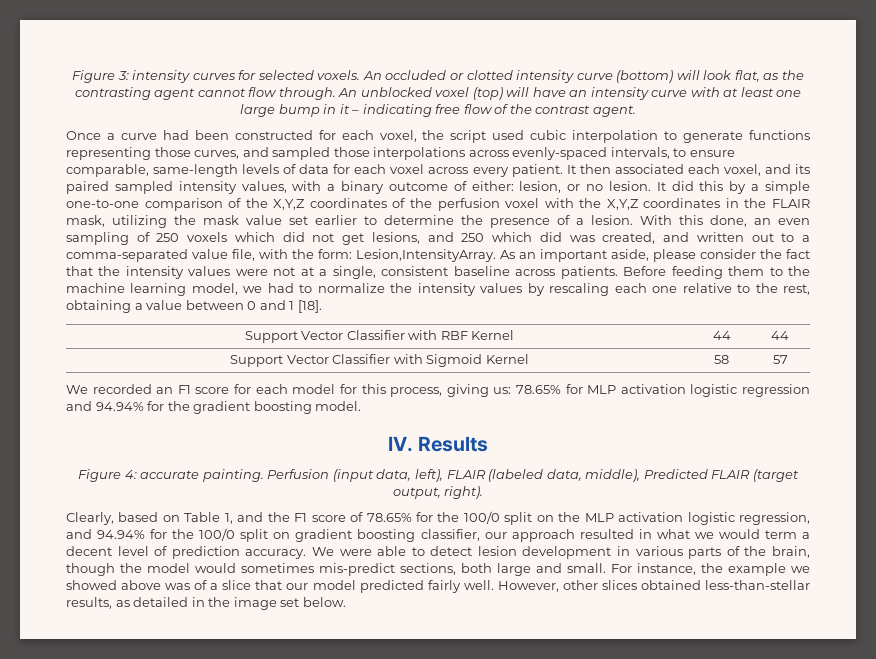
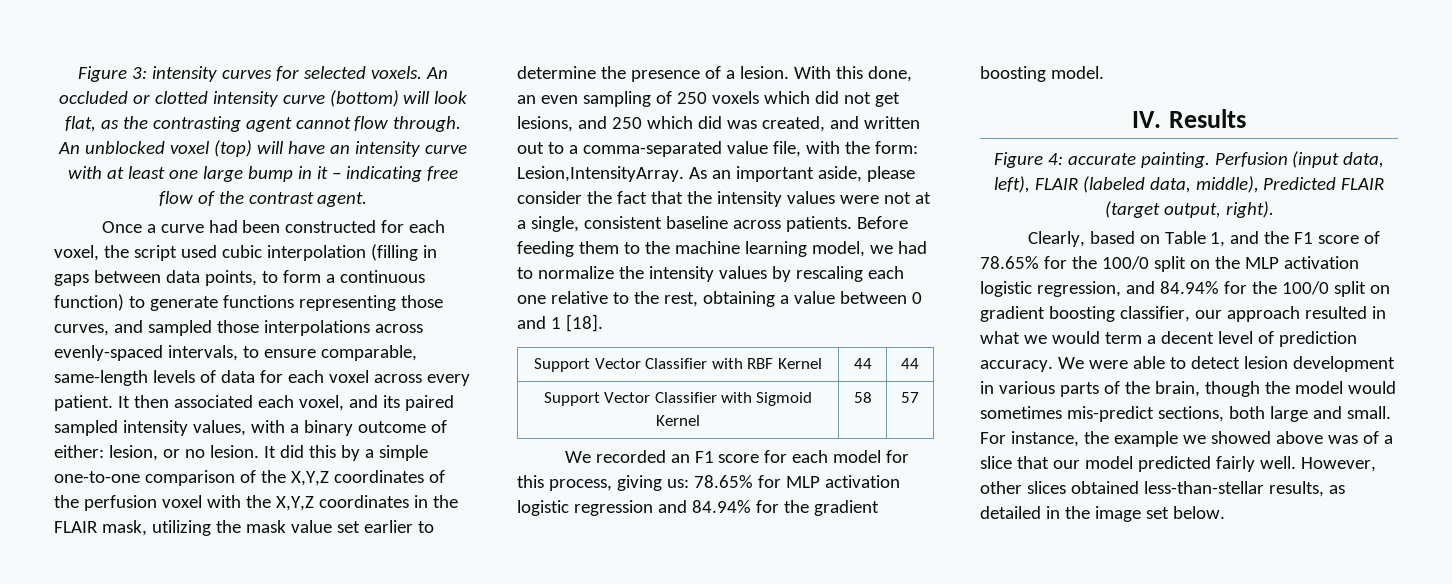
- Once a curve had been constructed for each voxel, the script used cubic interpolation to generate functions representing those curves, and sampled those interpolations across evenly-spaced intervals, to ensure comparable, same-length levels of data for each voxel across every patient.
+ Once a curve had been constructed for each voxel, the script used cubic interpolation (filling in gaps between data points, to form a continuous function) to generate functions representing those curves, and sampled those interpolations across evenly-spaced intervals, to ensure comparable, same-length levels of data for each voxel across every patient.
- We recorded an F1 score for each model for this process, giving us: 78.65% for MLP activation logistic regression and 94.94% for the gradient boosting model.
+ We recorded an F1 score for each model for this process, giving us: 78.65% for MLP activation logistic regression and 84.94% for the gradient boosting model.
- Clearly, based on Table 1, and the F1 score of 78.65% for the 100/0 split on the MLP activation logistic regression, and 94.94% for the 100/0 split on gradient boosting classifier, our approach resulted in what we would term a decent level of prediction accuracy.
+ Clearly, based on Table 1, and the F1 score of 78.65% for the 100/0 split on the MLP activation logistic regression, and 84.94% for the 100/0 split on gradient boosting classifier, our approach resulted in what we would term a decent level of prediction accuracy.

